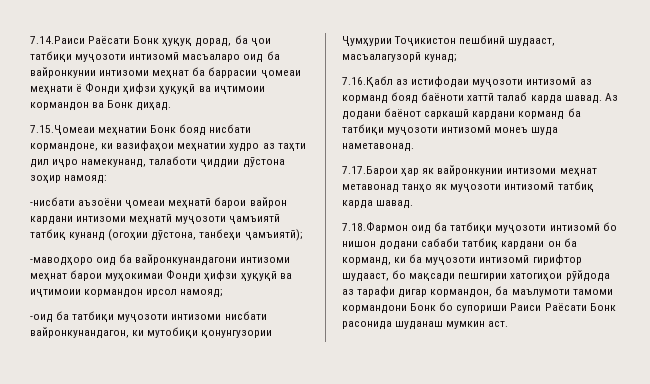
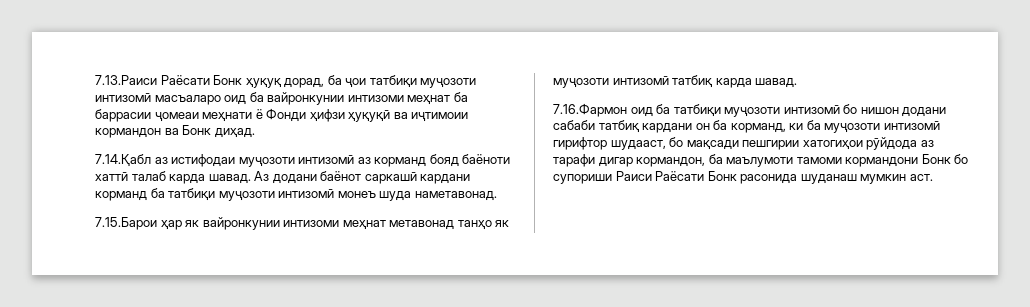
- 7.14.Раиси Раёсати Бонк ҳуқуқ дорад, ба ҷои татбиқи муҷозоти интизомӣ масъаларо оид ба вайронкунии интизоми меҳнат ба баррасии ҷомеаи меҳнати ё Фонди ҳифзи ҳуқуқӣ ва иҷтимоии кормандон ва Бонк диҳад.
+ 7.13.Раиси Раёсати Бонк ҳуқуқ дорад, ба ҷои татбиқи муҷозоти интизомӣ масъаларо оид ба вайронкунии интизоми меҳнат ба баррасии ҷомеаи меҳнати ё Фонди ҳифзи ҳуқуқӣ ва иҷтимоии кормандон ва Бонк диҳад.
- 7.15.Ҷомеаи меҳнатии Бонк бояд нисбати кормандоне, ки вазифаҳои меҳнатии худро аз таҳти дил иҷро намекунанд, талаботи ҷиддии дӯстона зоҳир намояд:
- -нисбати аъзоёни ҷомеаи меҳнатӣ барои вайрон кардани интизоми меҳнатӣ муҷозоти ҷамъиятӣ татбиқ кунанд (огоҳии дӯстона, танбеҳи ҷамъиятӣ);
- -маводҳоро оид ба вайронкунандагони интизоми меҳнат барои муҳокимаи Фонди ҳифзи ҳуқуқӣ ва иҷтимоии кормандон ирсол намояд;
- -оид ба татбиқи муҷозоти интизоми нисбати вайронкунандагон, ки мутобиқи қонунгузории Ҷумҳурии Тоҷикистон пешбинӣ шудааст, масъалагузорӣ кунад;
- 7.16.Қабл аз истифодаи муҷозоти интизомӣ аз корманд бояд баёноти хаттӣ талаб карда шавад.
+ 7.14.Қабл аз истифодаи муҷозоти интизомӣ аз корманд бояд баёноти хаттӣ талаб карда шавад.
- 7.17.Барои ҳар як вайронкунии интизоми меҳнат метавонад танҳо як муҷозоти интизомӣ татбиқ карда шавад.
+ 7.15.Барои ҳар як вайронкунии интизоми меҳнат метавонад танҳо як муҷозоти интизомӣ татбиқ карда шавад.
- 7.18.Фармон оид ба татбиқи муҷозоти интизомӣ бо нишон додани сабаби татбиқ кардани он ба корманд, ки ба муҷозоти интизомӣ гирифтор шудааст, бо мақсади пешгирии хатогиҳои рӯйдода аз тарафи дигар кормандон, ба маълумоти тамоми кормандони Бонк бо супориши Раиси Раёсати Бонк расонида шуданаш мумкин аст.
+ 7.16.Фармон оид ба татбиқи муҷозоти интизомӣ бо нишон додани сабаби татбиқ кардани он ба корманд, ки ба муҷозоти интизомӣ гирифтор шудааст, бо мақсади пешгирии хатогиҳои рӯйдода аз тарафи дигар кормандон, ба маълумоти тамоми кормандони Бонк бо супориши Раиси Раёсати Бонк расонида шуданаш мумкин аст.

